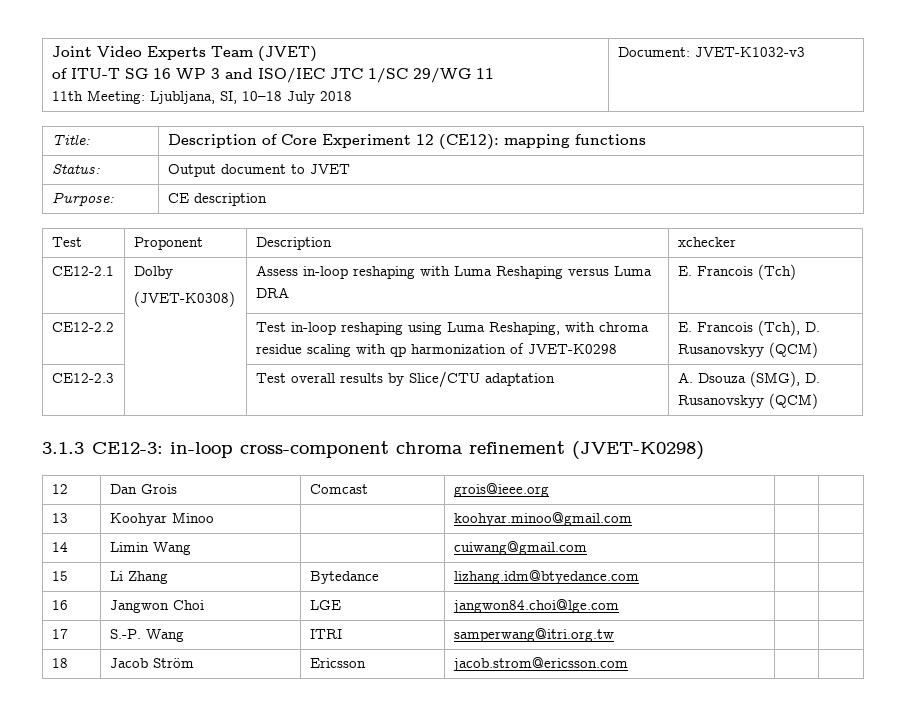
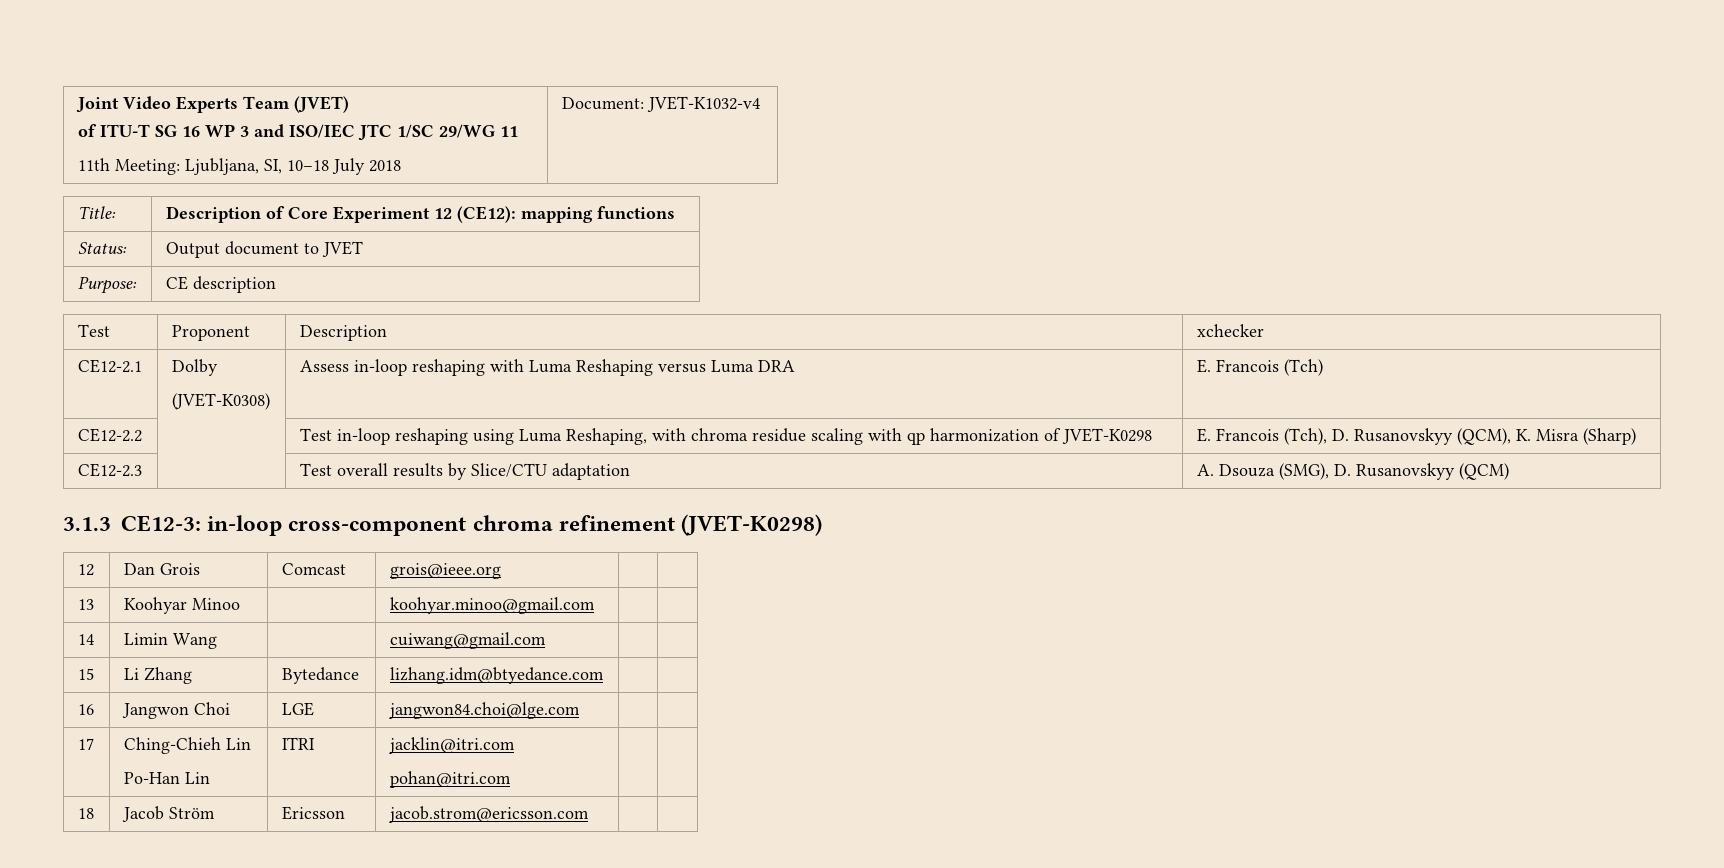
  Joint Video Experts Team (JVET)
  of ITU-T SG 16 WP 3 and ISO/IEC JTC 1/SC 29/WG 11
- 11th Meeting: Ljubljana, SI, 10–18 July 2018 | Document: JVET-K1032-v3
+ 11th Meeting: Ljubljana, SI, 10–18 July 2018 | Document: JVET-K1032-v4
- CE12-2.2 | | Test in-loop reshaping using Luma Reshaping, with chroma residue scaling with qp harmonization of JVET-K0298 | E. Francois (Tch), D. Rusanovskyy (QCM)
+ CE12-2.2 | | Test in-loop reshaping using Luma Reshaping, with chroma residue scaling with qp harmonization of JVET-K0298 | E. Francois (Tch), D. Rusanovskyy (QCM), K. Misra (Sharp)
- 17 | S.-P. Wang | ITRI | samperwang@itri.org.tw | |
+ 17 | Ching-Chieh Lin
+ Po-Han Lin | ITRI | jacklin@itri.com
+ pohan@itri.com | |

